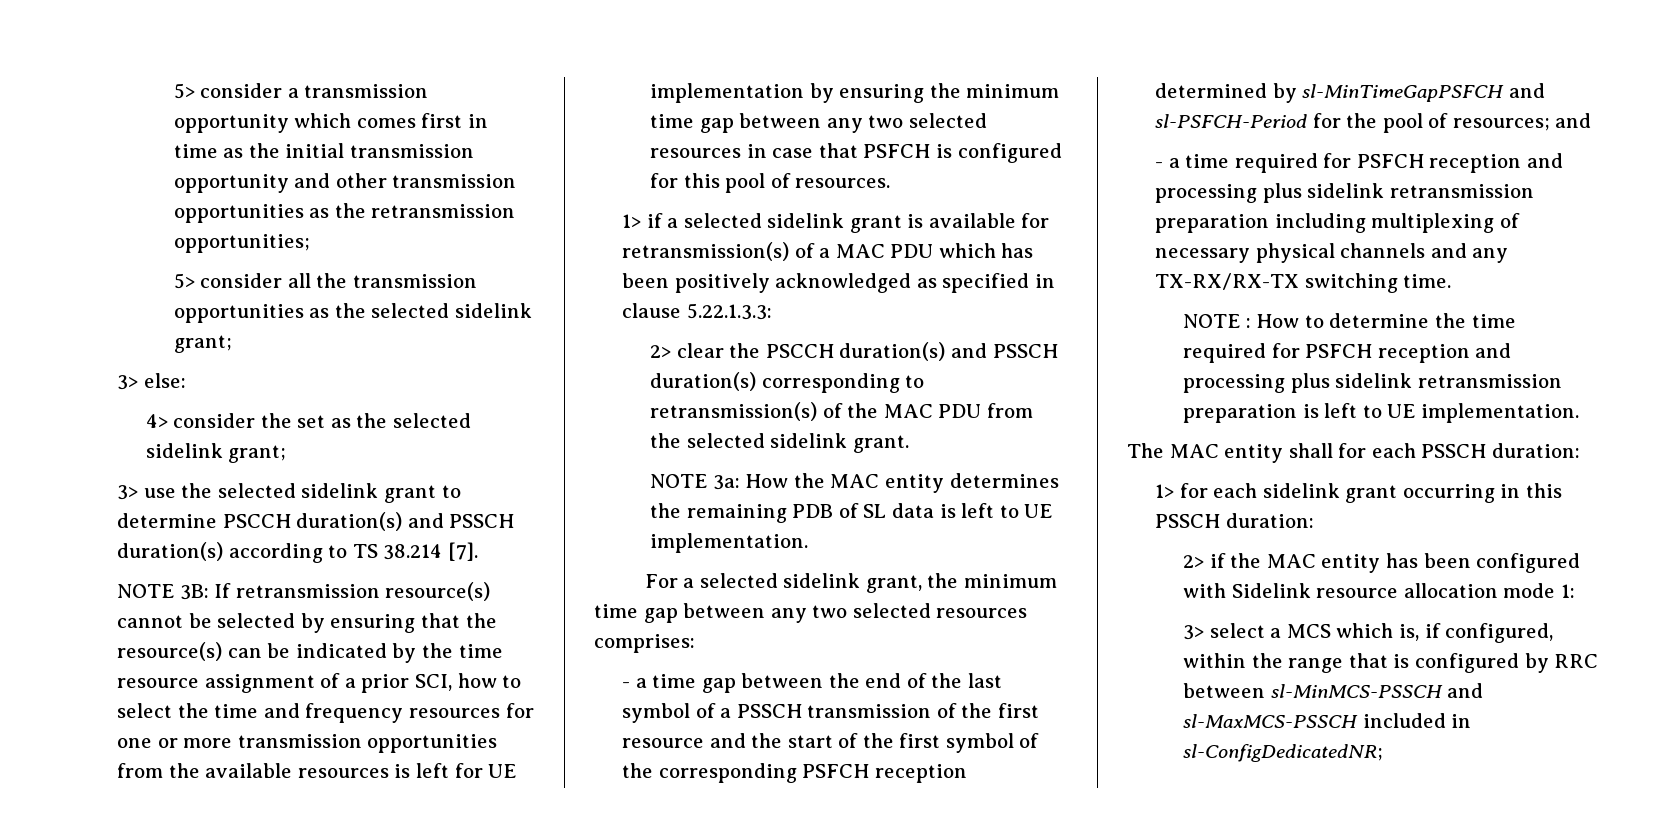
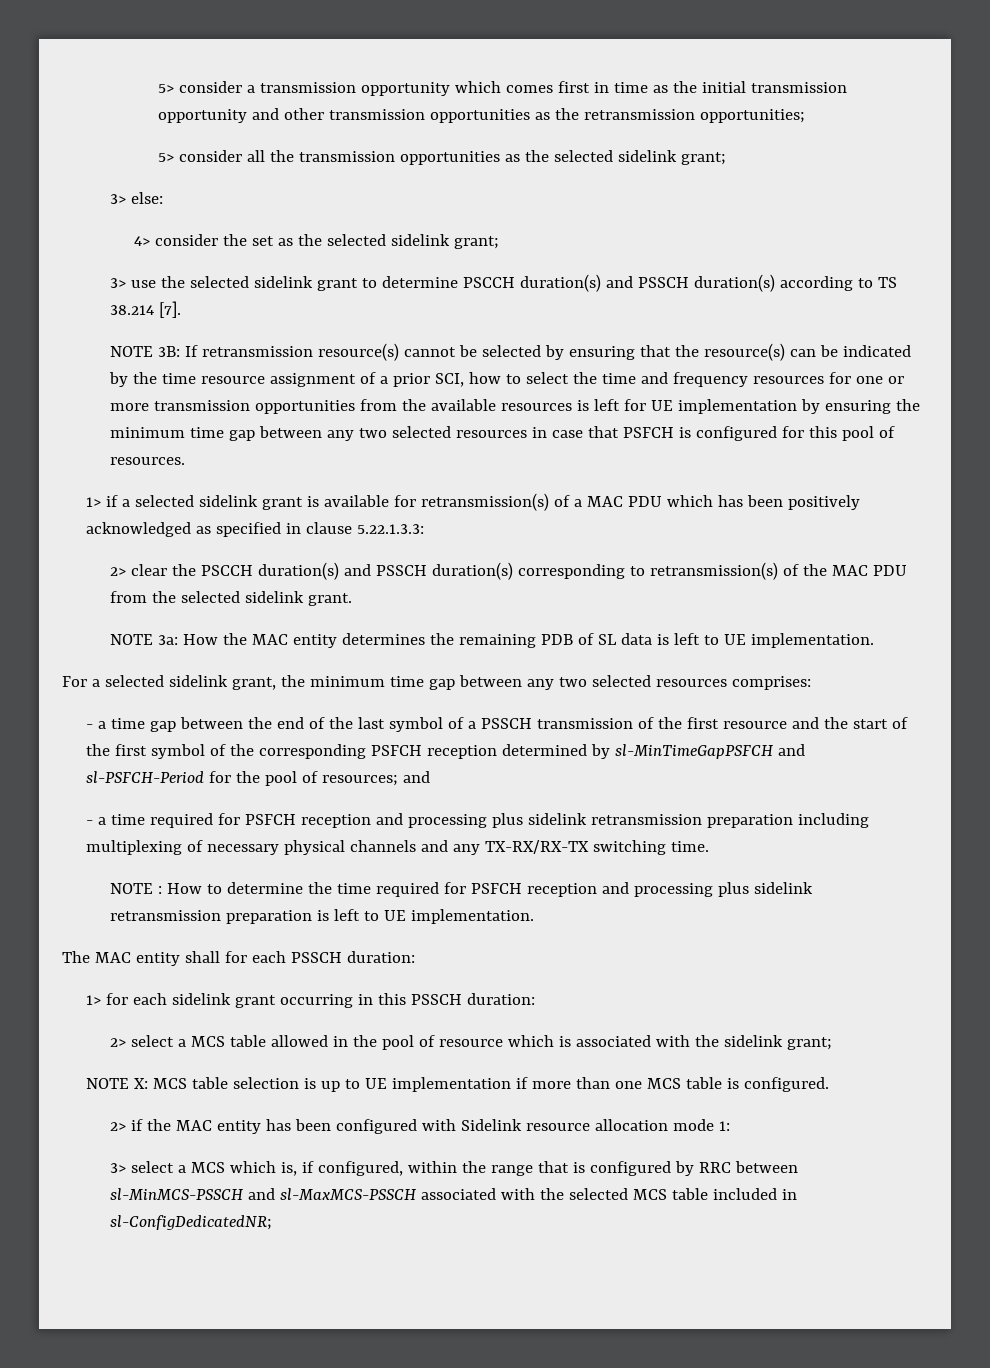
+ 2> select a MCS table allowed in the pool of resource which is associated with the sidelink grant;
+ NOTE X: MCS table selection is up to UE implementation if more than one MCS table is configured.
- 3> select a MCS which is, if configured, within the range that is configured by RRC between sl-MinMCS-PSSCH and sl-MaxMCS-PSSCH included in sl-ConfigDedicatedNR;
+ 3> select a MCS which is, if configured, within the range that is configured by RRC between sl-MinMCS-PSSCH and sl-MaxMCS-PSSCH associated with the selected MCS table included in sl-ConfigDedicatedNR;

